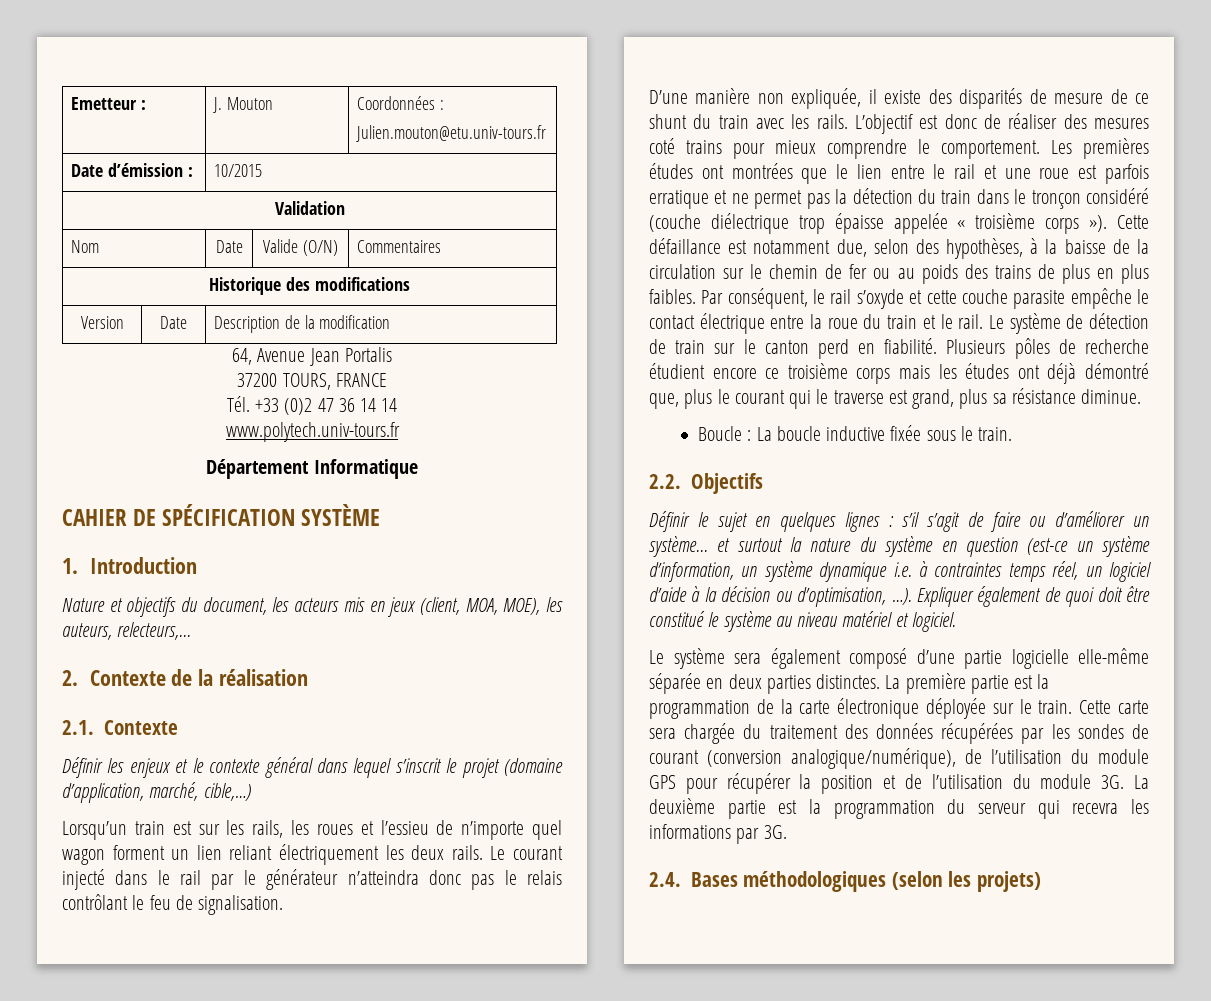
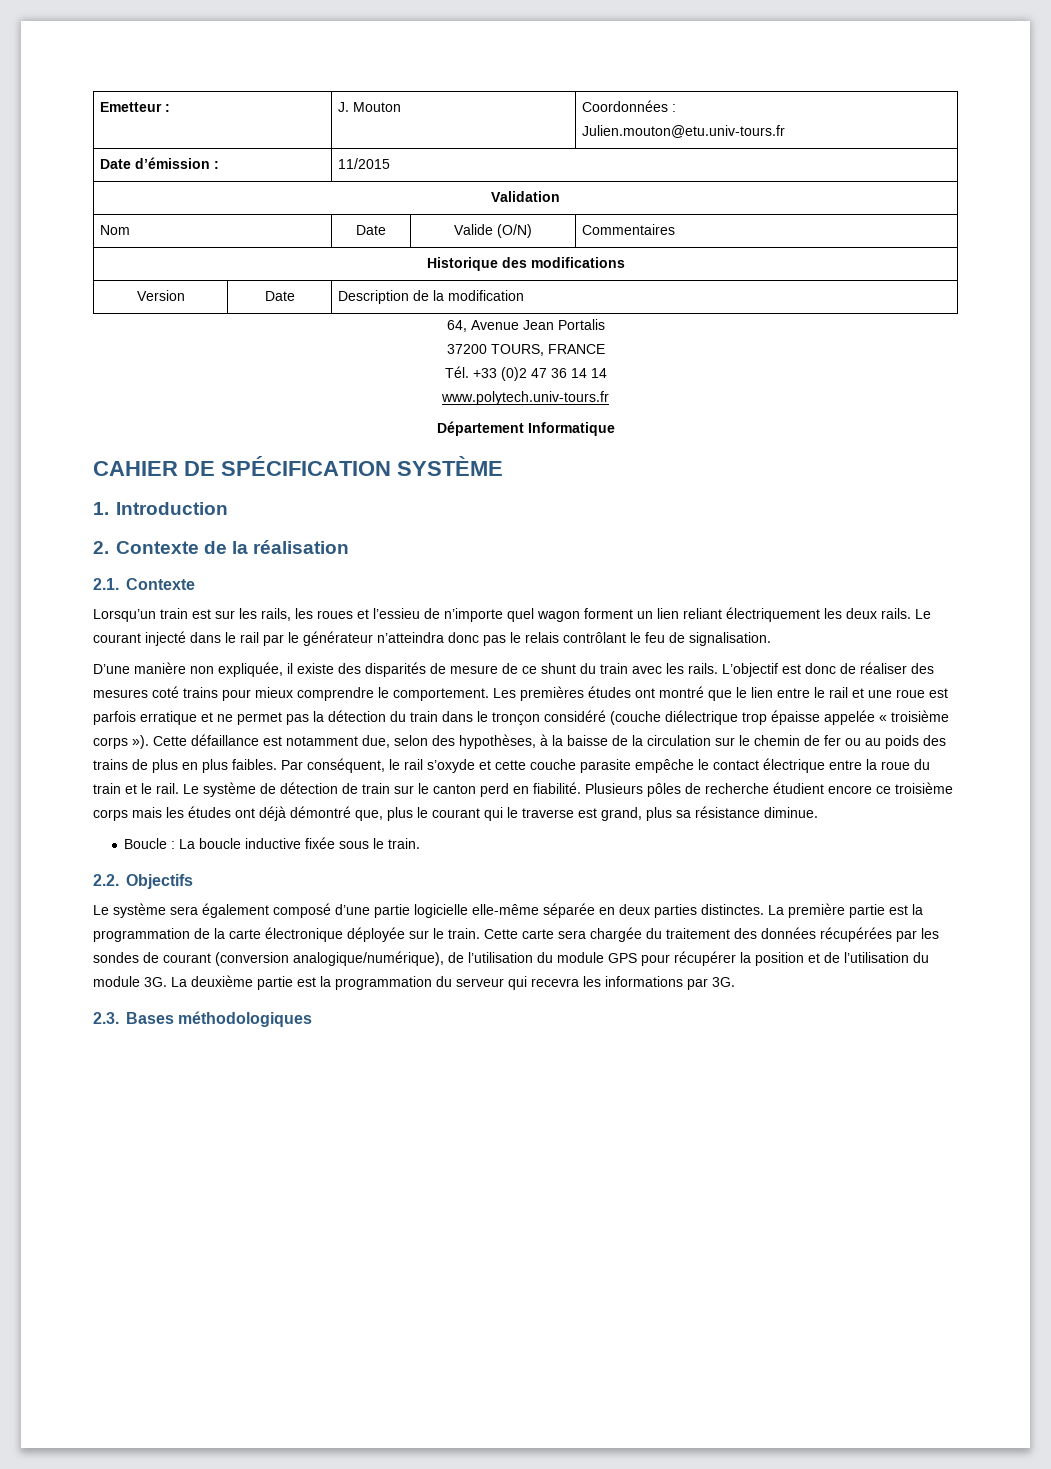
- Date d’émission : | 10/2015
+ Date d’émission : | 11/2015
- Nature et objectifs du document, les acteurs mis en jeux (client, MOA, MOE), les auteurs, relecteurs,...
- Définir les enjeux et le contexte général dans lequel s’inscrit le projet (domaine d’application, marché, cible,…)
- Les premières études ont montrées que le lien entre le rail et une roue est parfois erratique et ne permet pas la détection du train dans le tronçon considéré (couche diélectrique trop épaisse appelée « troisième corps »).
+ Les premières études ont montré que le lien entre le rail et une roue est parfois erratique et ne permet pas la détection du train dans le tronçon considéré (couche diélectrique trop épaisse appelée « troisième corps »).
- Définir le sujet en quelques lignes : s’il s’agit de faire ou d’améliorer un système... et surtout la nature du système en question (est-ce un système d’information, un système dynamique i.e. à contraintes temps réel, un logiciel d’aide à la décision ou d’optimisation, …). Expliquer également de quoi doit être constitué le système au niveau matériel et logiciel.
- 2.4. Bases méthodologiques (selon les projets)
+ 2.3. Bases méthodologiques

